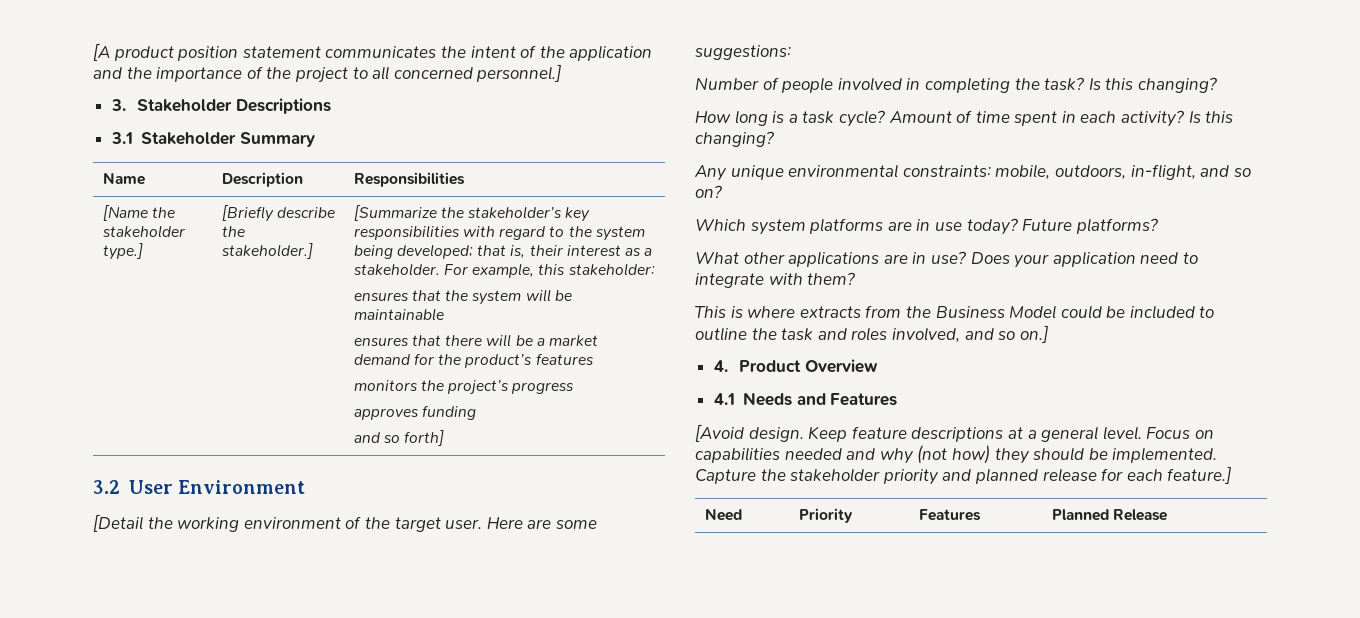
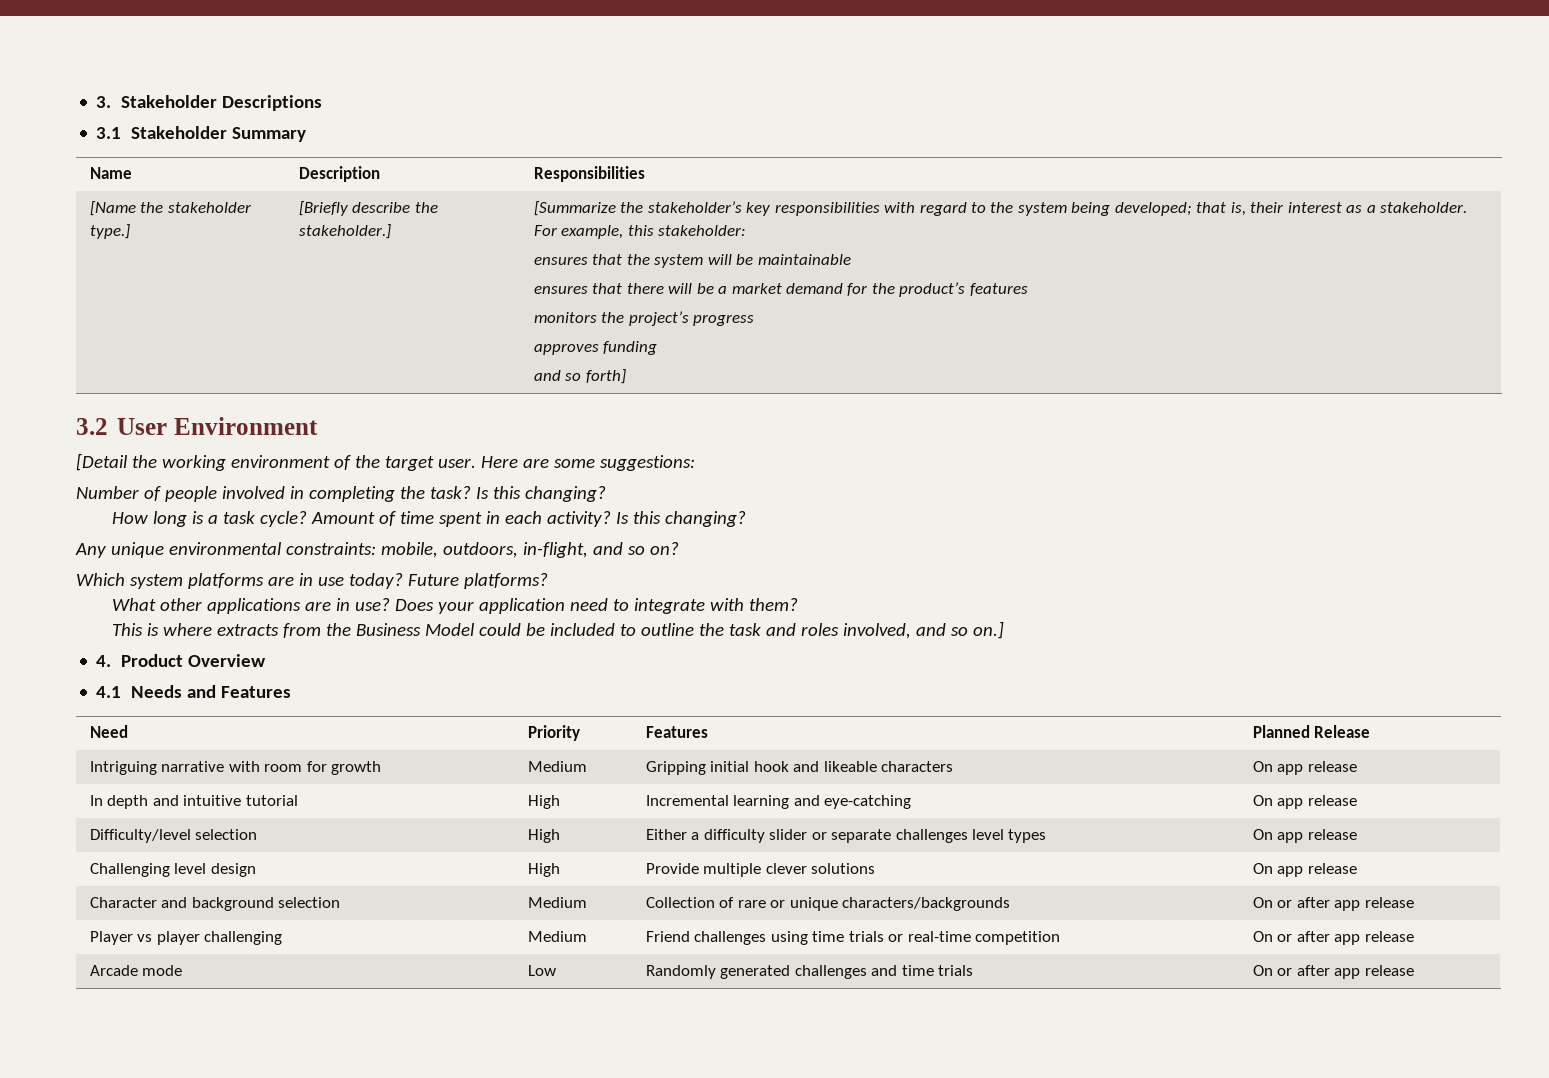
- [A product position statement communicates the intent of the application and the importance of the project to all concerned personnel.]
- [Avoid design. Keep feature descriptions at a general level. Focus on capabilities needed and why (not how) they should be implemented. Capture the stakeholder priority and planned release for each feature.]
+ Intriguing narrative with room for growth | Medium | Gripping initial hook and likeable characters | On app release
+ In depth and intuitive tutorial | High | Incremental learning and eye-catching | On app release
+ Difficulty/level selection | High | Either a difficulty slider or separate challenges level types | On app release
+ Challenging level design | High | Provide multiple clever solutions | On app release
+ Character and background selection | Medium | Collection of rare or unique characters/backgrounds | On or after app release
+ Player vs player challenging | Medium | Friend challenges using time trials or real-time competition | On or after app release
+ Arcade mode | Low | Randomly generated challenges and time trials | On or after app release

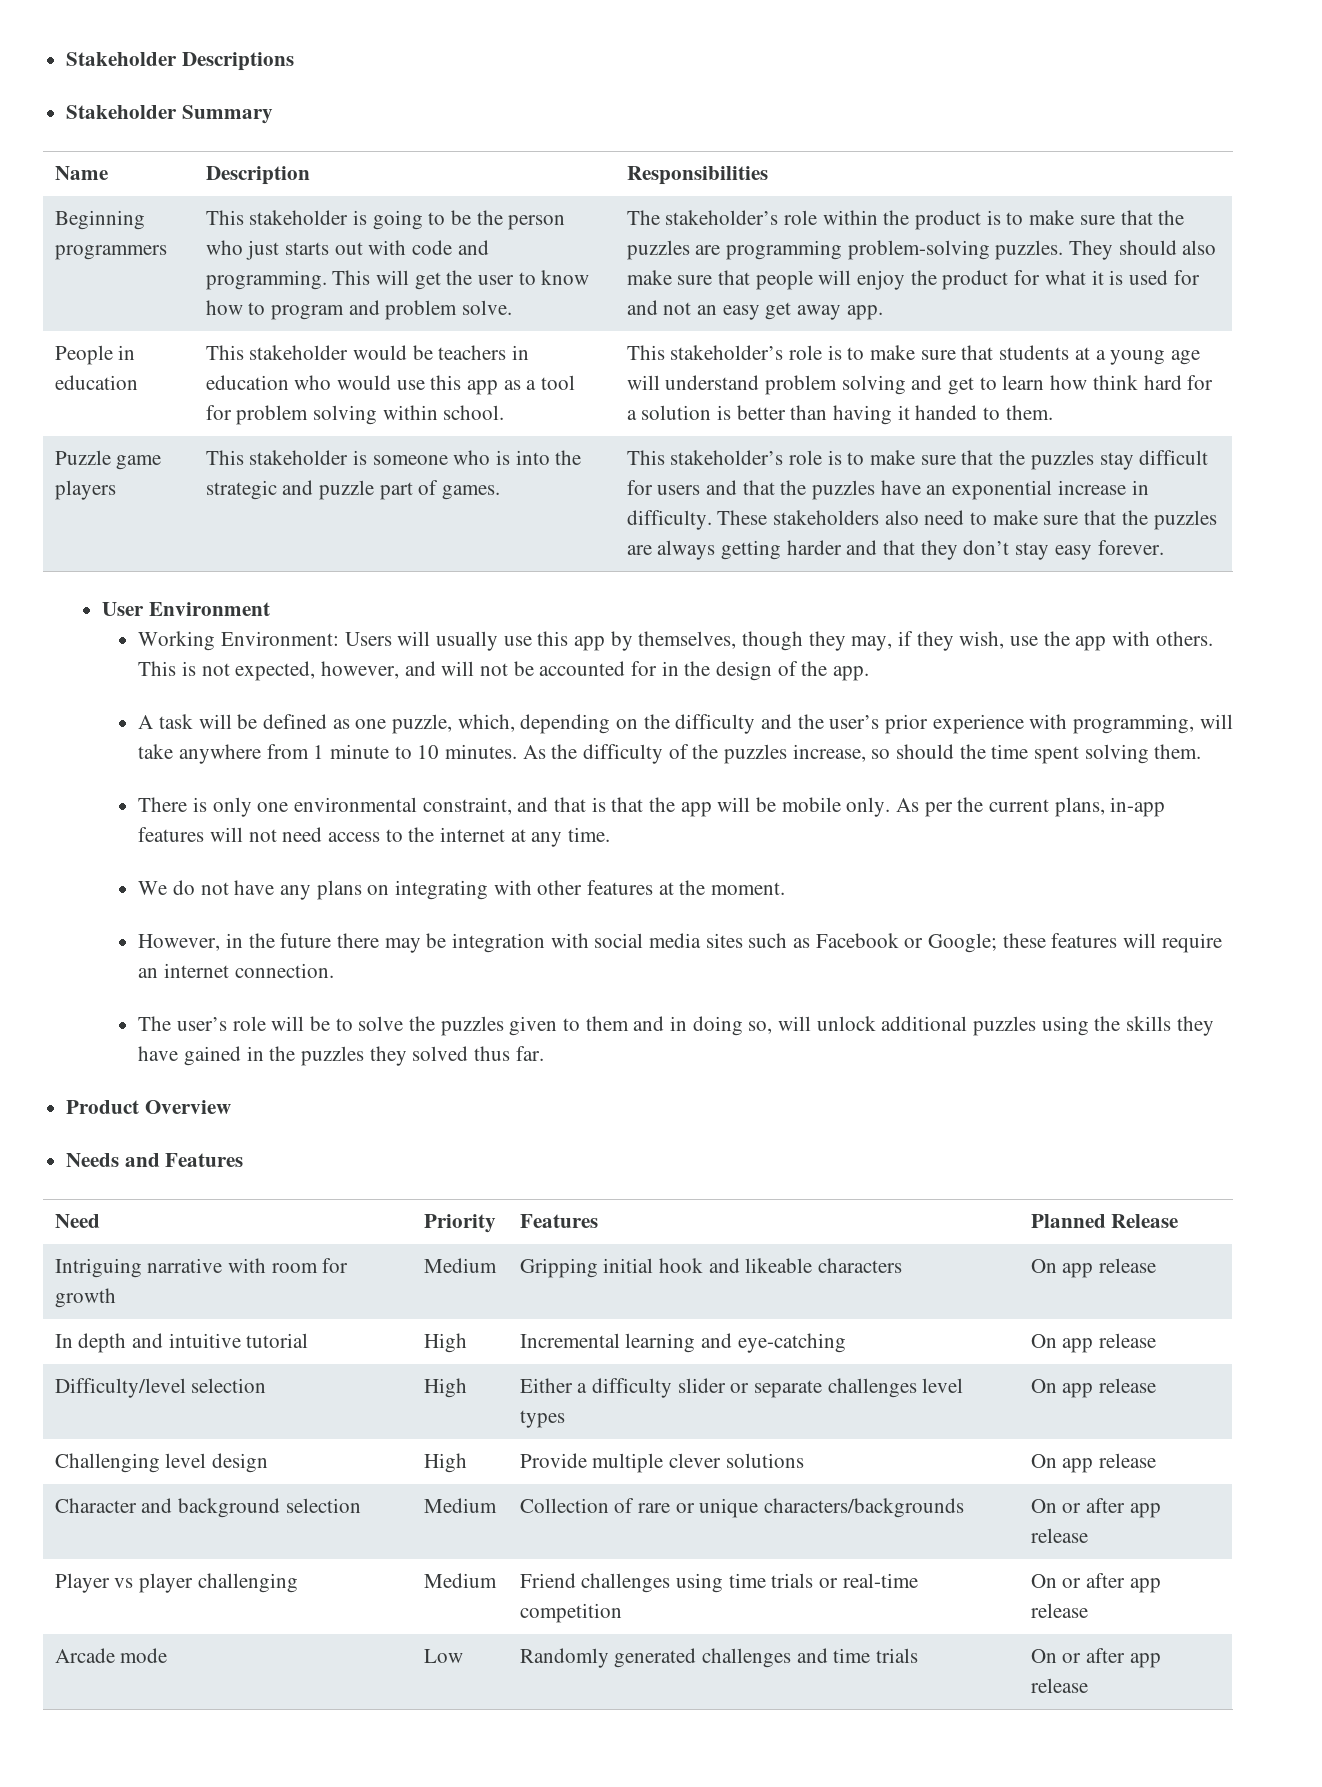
- 3. Stakeholder Descriptions
+ Stakeholder Descriptions
- 3.1 Stakeholder Summary
+ Stakeholder Summary
- [Name the stakeholder type.] | [Briefly describe the stakeholder.] | [Summarize the stakeholder’s key responsibilities with regard to the system being developed; that is, their interest as a stakeholder. For example, this stakeholder:
- ensures that the system will be maintainable
- ensures that there will be a market demand for the product’s features
- monitors the project’s progress
- approves funding
- and so forth]
- 3.2 User Environment
- [Detail the working environment of the target user. Here are some suggestions:
- Number of people involved in completing the task? Is this changing?
- How long is a task cycle? Amount of time spent in each activity? Is this changing?
- Any unique environmental constraints: mobile, outdoors, in-flight, and so on?
- Which system platforms are in use today? Future platforms?
- What other applications are in use? Does your application need to integrate with them?
- This is where extracts from the Business Model could be included to outline the task and roles involved, and so on.]
- 4. Product Overview
+ Beginning programmers | This stakeholder is going to be the person who just starts out with code and programming. This will get the user to know how to program and problem solve. | The stakeholder’s role within the product is to make sure that the puzzles are programming problem-solving puzzles. They should also make sure that people will enjoy the product for what it is used for and not an easy get away app.
+ People in education | This stakeholder would be teachers in education who would use this app as a tool for problem solving within school. | This stakeholder’s role is to make sure that students at a young age will understand problem solving and get to learn how think hard for a solution is better than having it handed to them.
+ Puzzle game players | This stakeholder is someone who is into the strategic and puzzle part of games. | This stakeholder’s role is to make sure that the puzzles stay difficult for users and that the puzzles have an exponential increase in difficulty. These stakeholders also need to make sure that the puzzles are always getting harder and that they don’t stay easy forever.
+ User Environment
+ Working Environment: Users will usually use this app by themselves, though they may, if they wish, use the app with others. This is not expected, however, and will not be accounted for in the design of the app.
+ A task will be defined as one puzzle, which, depending on the difficulty and the user’s prior experience with programming, will take anywhere from 1 minute to 10 minutes. As the difficulty of the puzzles increase, so should the time spent solving them.
+ There is only one environmental constraint, and that is that the app will be mobile only. As per the current plans, in-app features will not need access to the internet at any time.
+ We do not have any plans on integrating with other features at the moment.
+ However, in the future there may be integration with social media sites such as Facebook or Google; these features will require an internet connection.
+ The user’s role will be to solve the puzzles given to them and in doing so, will unlock additional puzzles using the skills they have gained in the puzzles they solved thus far.
+ Product Overview
- 4.1 Needs and Features
+ Needs and Features

